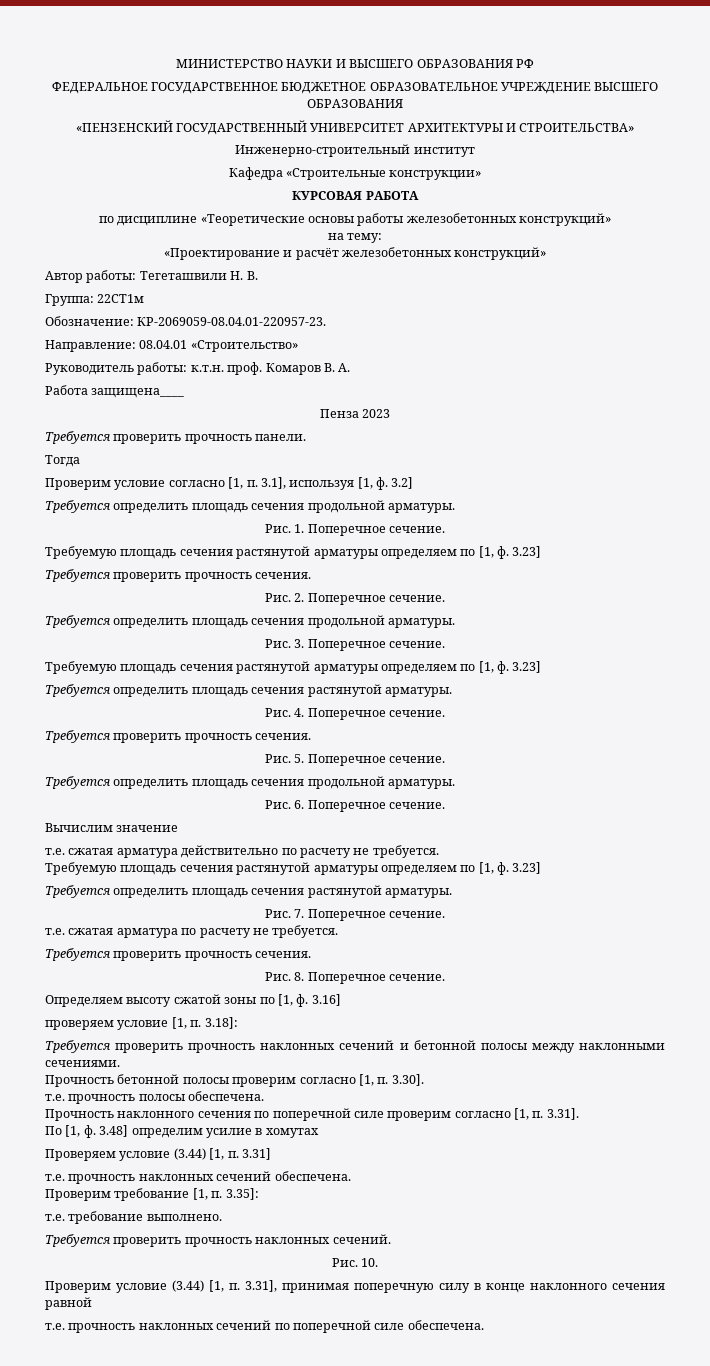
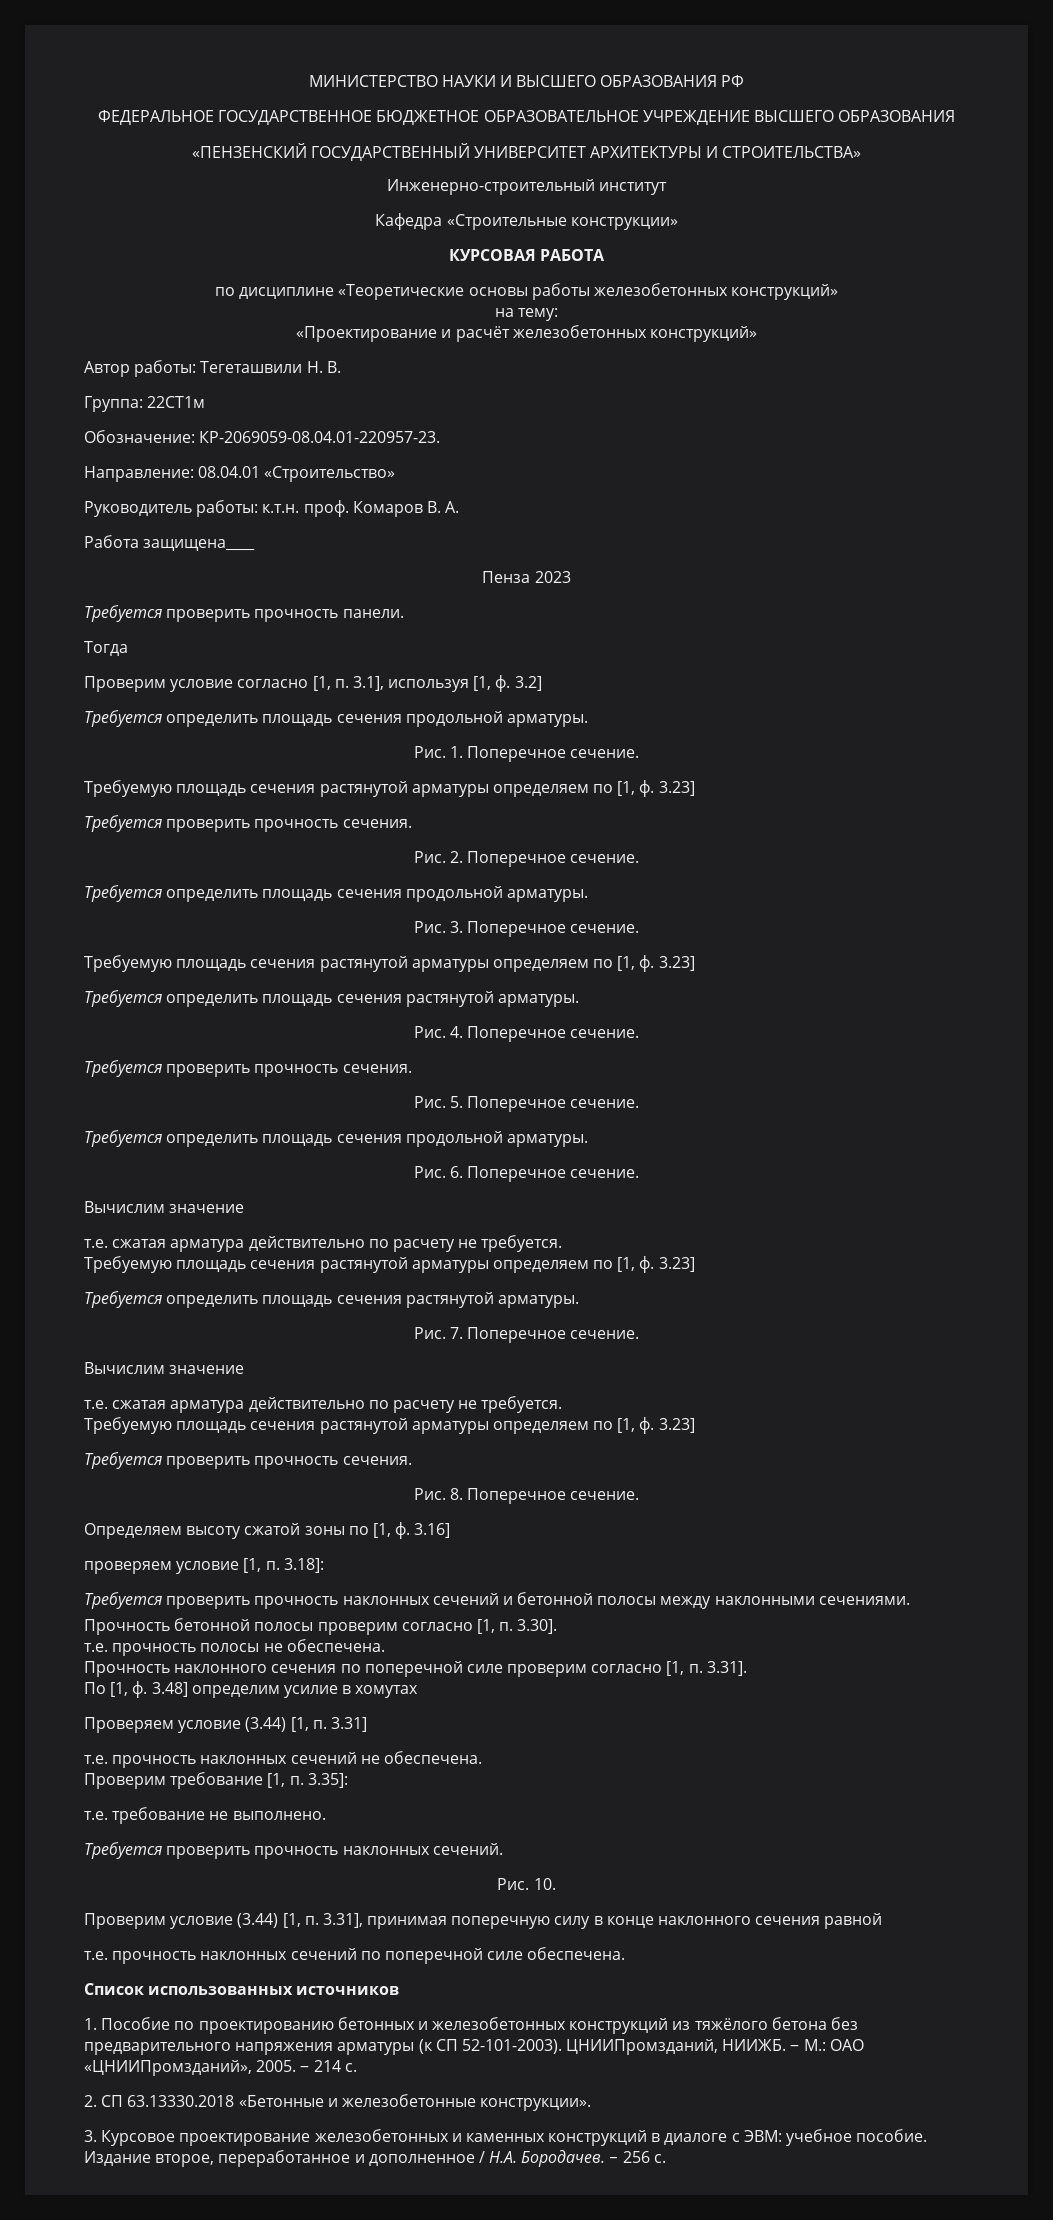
  Рис. 7. Поперечное сечение.
- т.е. сжатая арматура по расчету не требуется.
+ Вычислим значение
+ т.е. сжатая арматура действительно по расчету не требуется.
+ Требуемую площадь сечения растянутой арматуры определяем по [1, ф. 3.23]
- т.е. прочность полосы обеспечена.
+ т.е. прочность полосы не обеспечена.
- т.е. прочность наклонных сечений обеспечена.
+ т.е. прочность наклонных сечений не обеспечена.
- т.е. требование выполнено.
+ т.е. требование не выполнено.
+ Список использованных источников
+ 1. Пособие по проектированию бетонных и железобетонных конструкций из тяжёлого бетона без предварительного напряжения арматуры (к СП 52-101-2003). ЦНИИПромзданий, НИИЖБ. ‒ М.: ОАО «ЦНИИПромзданий», 2005. ‒ 214 с.
+ 2. СП 63.13330.2018 «Бетонные и железобетонные конструкции».
+ 3. Курсовое проектирование железобетонных и каменных конструкций в диалоге с ЭВМ: учебное пособие. Издание второе, переработанное и дополненное / Н.А. Бородачев. ‒ 256 с.

